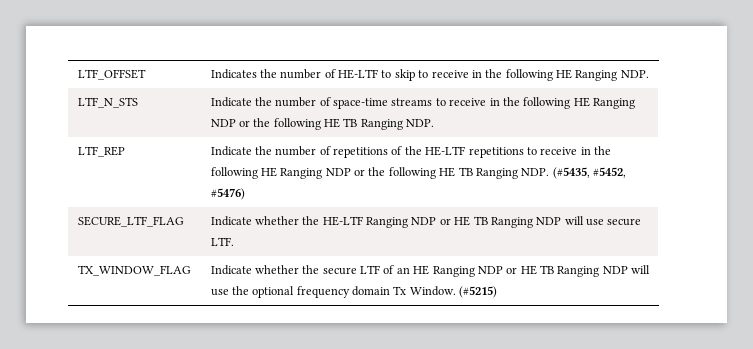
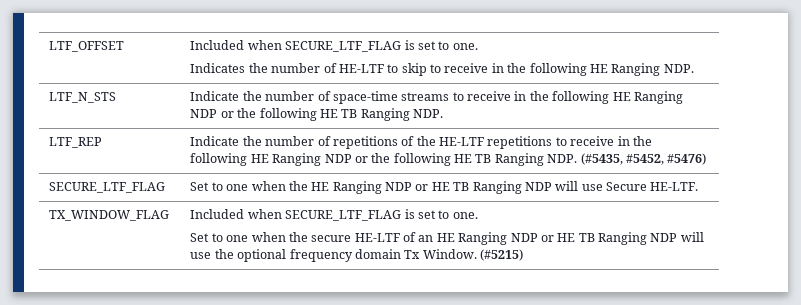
- LTF_OFFSET | Indicates the number of HE-LTF to skip to receive in the following HE Ranging NDP.
+ LTF_OFFSET | Included when SECURE_LTF_FLAG is set to one.
+ Indicates the number of HE-LTF to skip to receive in the following HE Ranging NDP.
- SECURE_LTF_FLAG | Indicate whether the HE-LTF Ranging NDP or HE TB Ranging NDP will use secure LTF.
+ SECURE_LTF_FLAG | Set to one when the HE Ranging NDP or HE TB Ranging NDP will use Secure HE-LTF.
- TX_WINDOW_FLAG | Indicate whether the secure LTF of an HE Ranging NDP or HE TB Ranging NDP will use the optional frequency domain Tx Window. (#5215)
+ TX_WINDOW_FLAG | Included when SECURE_LTF_FLAG is set to one.
+ Set to one when the secure HE-LTF of an HE Ranging NDP or HE TB Ranging NDP will use the optional frequency domain Tx Window. (#5215)

